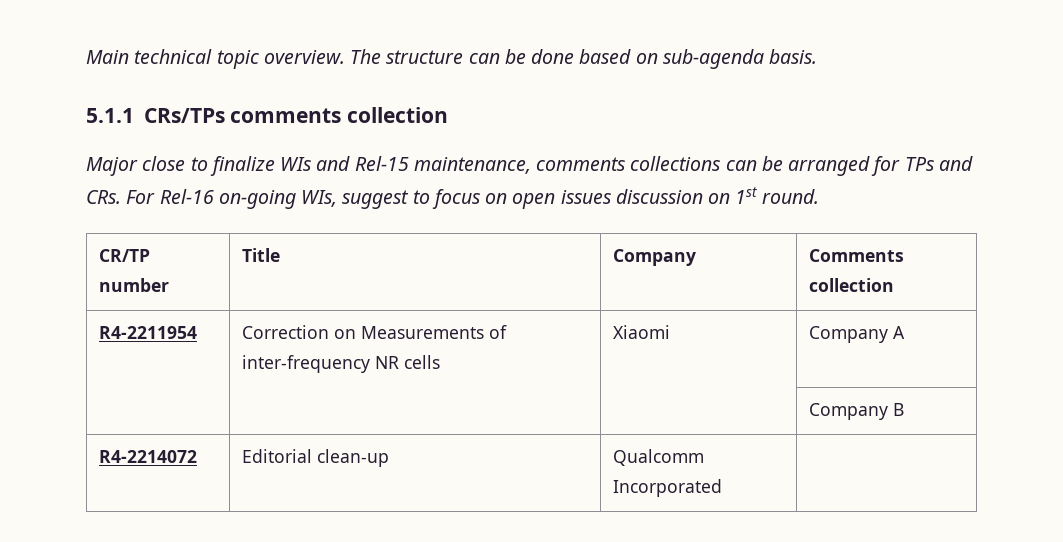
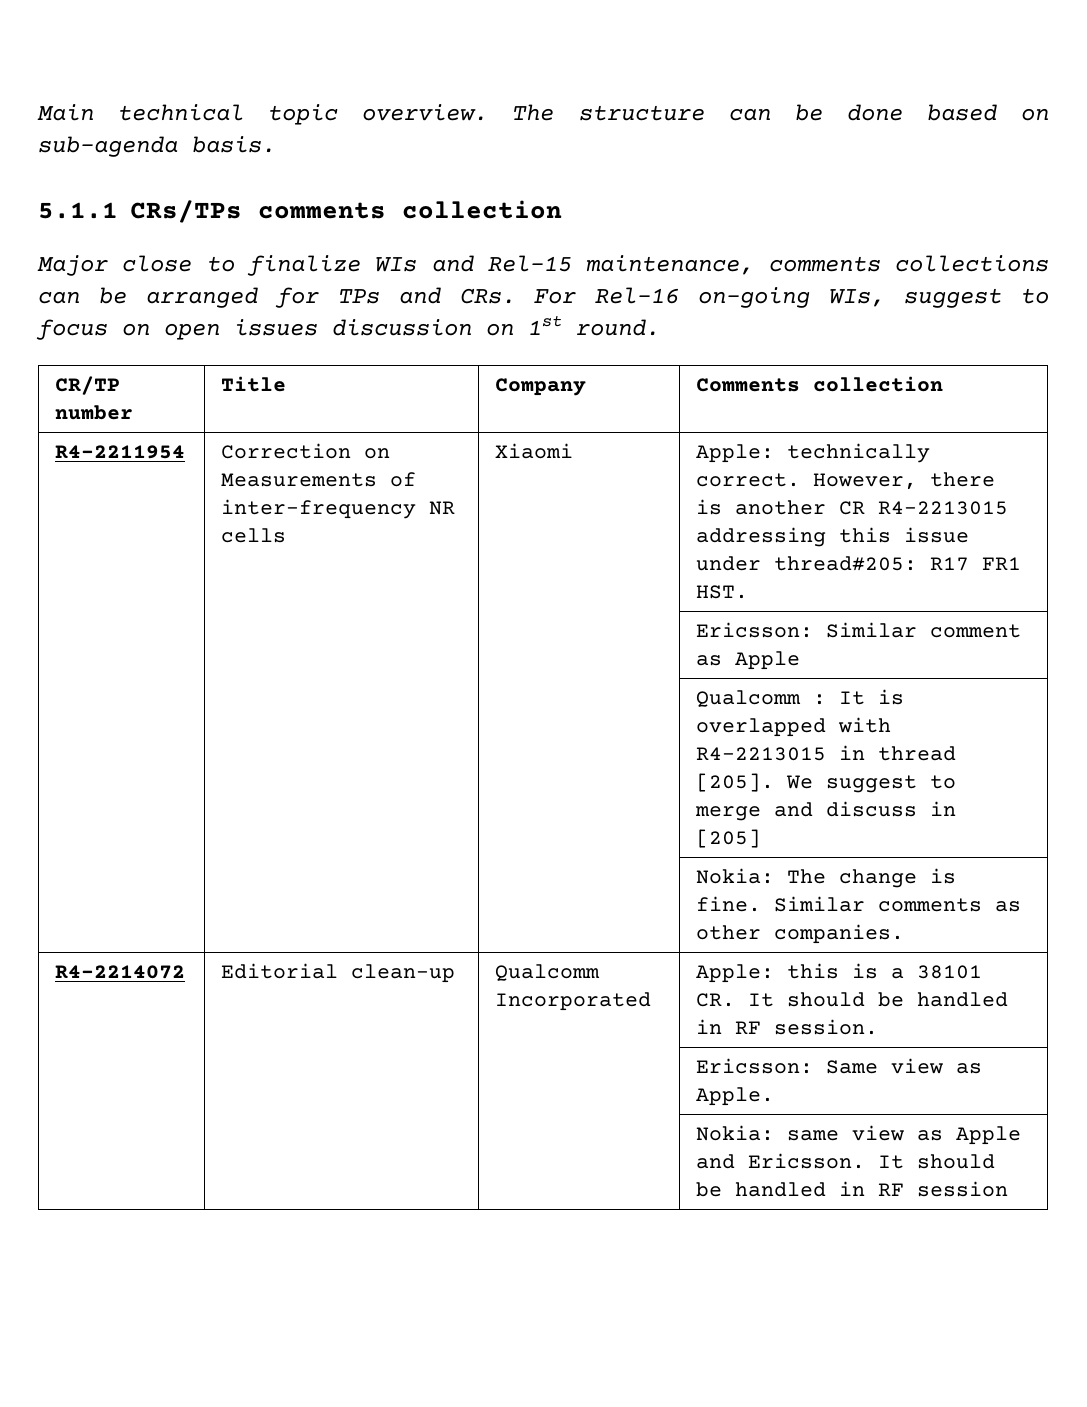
- R4-2211954 | Correction on Measurements of inter-frequency NR cells | Xiaomi | Company A
- | | | Company B
+ R4-2211954 | Correction on Measurements of inter-frequency NR cells | Xiaomi | Apple: technically correct. However, there is another CR R4-2213015 addressing this issue under thread#205: R17 FR1 HST.
+ | | | Ericsson: Similar comment as Apple
+ | | | Qualcomm : It is overlapped with R4-2213015 in thread [205]. We suggest to merge and discuss in [205]
+ | | | Nokia: The change is fine. Similar comments as other companies.
- R4-2214072 | Editorial clean-up | Qualcomm Incorporated |
+ R4-2214072 | Editorial clean-up | Qualcomm Incorporated | Apple: this is a 38101 CR. It should be handled in RF session.
+ | | | Ericsson: Same view as Apple.
+ | | | Nokia: same view as Apple and Ericsson. It should be handled in RF session

